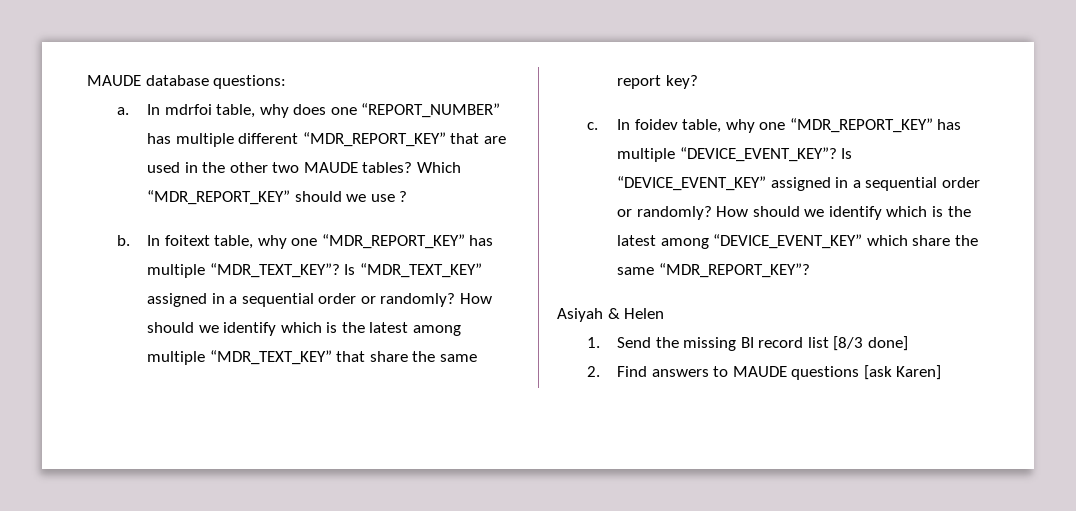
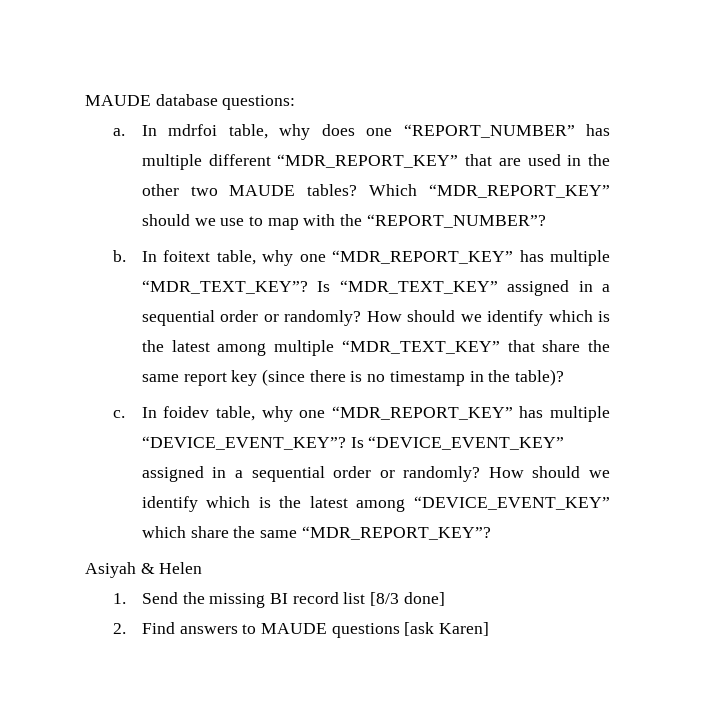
- Which “MDR_REPORT_KEY” should we use ?
+ Which “MDR_REPORT_KEY” should we use to map with the “REPORT_NUMBER”?
- How should we identify which is the latest among multiple “MDR_TEXT_KEY” that share the same report key?
+ How should we identify which is the latest among multiple “MDR_TEXT_KEY” that share the same report key (since there is no timestamp in the table)?

